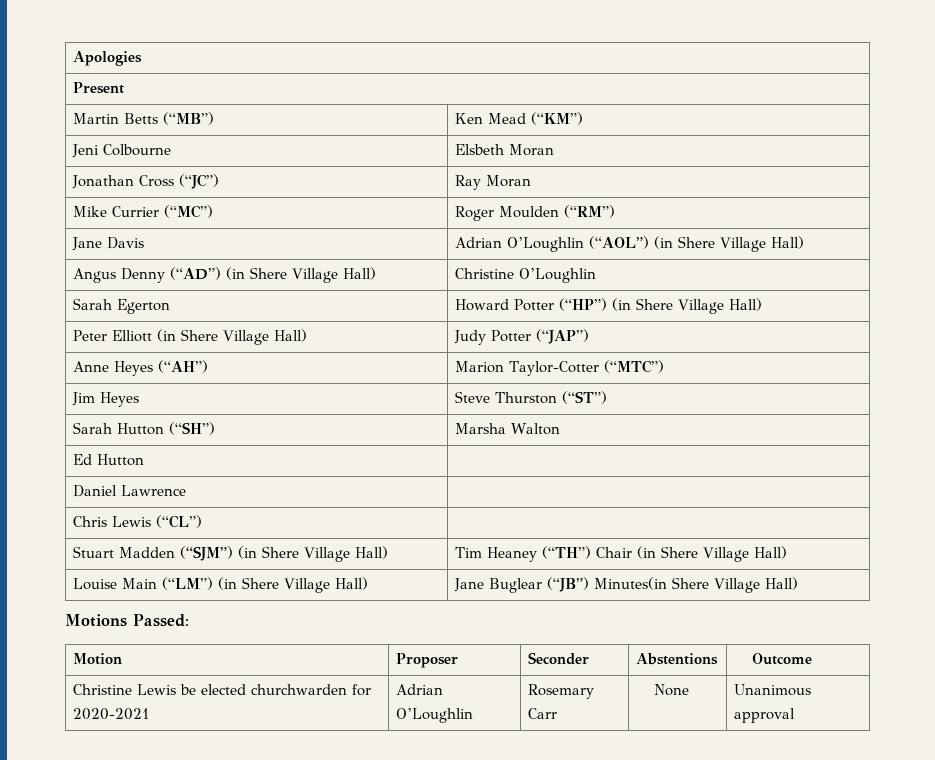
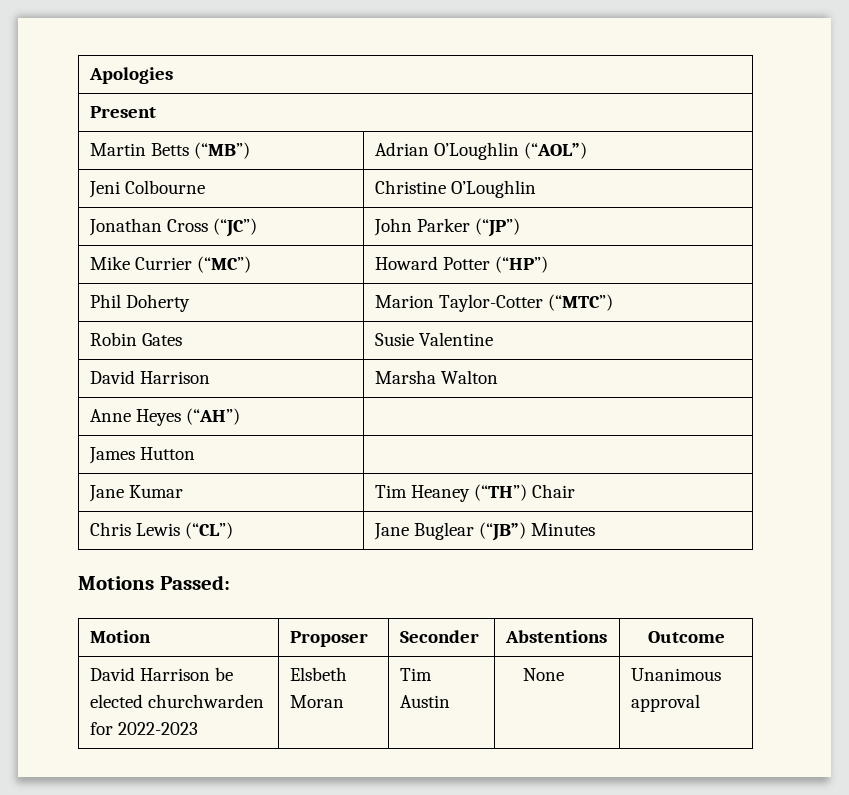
- Martin Betts (“MB”) | Ken Mead (“KM”)
+ Martin Betts (“MB”) | Adrian O’Loughlin (“AOL”)
- Jeni Colbourne | Elsbeth Moran
+ Jeni Colbourne | Christine O’Loughlin
- Jonathan Cross (“JC”) | Ray Moran
+ Jonathan Cross (“JC”) | John Parker (“JP”)
- Mike Currier (“MC”) | Roger Moulden (“RM”)
- Jane Davis | Adrian O’Loughlin (“AOL”) (in Shere Village Hall)
- Angus Denny (“AD”) (in Shere Village Hall) | Christine O’Loughlin
- Sarah Egerton | Howard Potter (“HP”) (in Shere Village Hall)
- Peter Elliott (in Shere Village Hall) | Judy Potter (“JAP”)
- Anne Heyes (“AH”) | Marion Taylor-Cotter (“MTC”)
- Jim Heyes | Steve Thurston (“ST”)
- Sarah Hutton (“SH”) | Marsha Walton
- Ed Hutton |
- Daniel Lawrence |
- Chris Lewis (“CL”) |
- Stuart Madden (“SJM”) (in Shere Village Hall) | Tim Heaney (“TH”) Chair (in Shere Village Hall)
- Louise Main (“LM”) (in Shere Village Hall) | Jane Buglear (“JB”) Minutes(in Shere Village Hall)
+ Mike Currier (“MC”) | Howard Potter (“HP”)
+ Phil Doherty | Marion Taylor-Cotter (“MTC”)
+ Robin Gates | Susie Valentine
+ David Harrison | Marsha Walton
+ Anne Heyes (“AH”) |
+ James Hutton |
+ Jane Kumar | Tim Heaney (“TH”) Chair
+ Chris Lewis (“CL”) | Jane Buglear (“JB”) Minutes
- Christine Lewis be elected churchwarden for 2020-2021 | Adrian O’Loughlin | Rosemary Carr | None | Unanimous approval
+ David Harrison be elected churchwarden for 2022-2023 | Elsbeth Moran | Tim Austin | None | Unanimous approval

